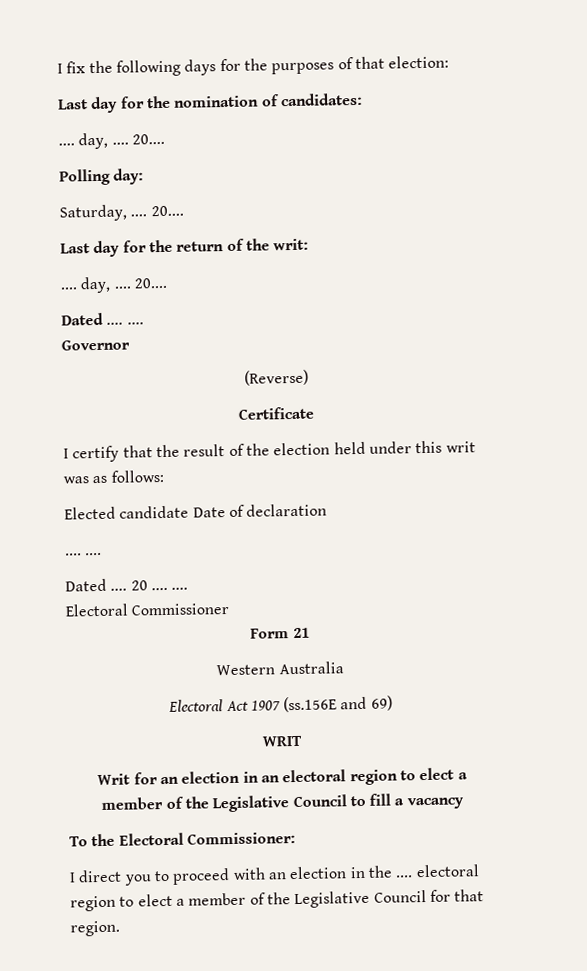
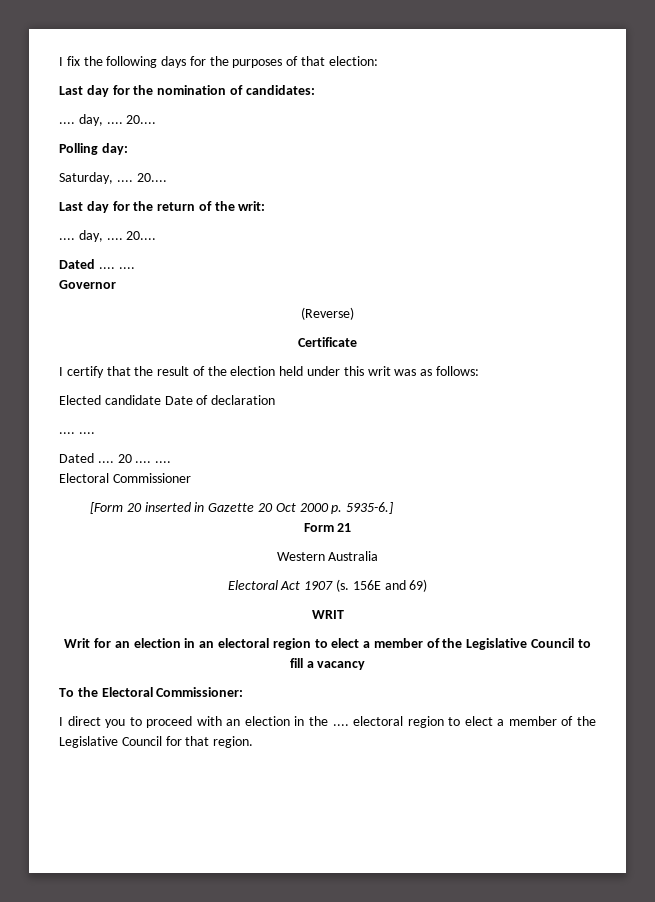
+ [Form 20 inserted in Gazette 20 Oct 2000 p. 5935-6.]
- Electoral Act 1907 (ss.156E and 69)
+ Electoral Act 1907 (s. 156E and 69)

